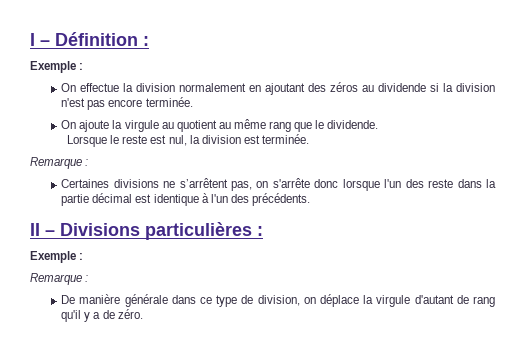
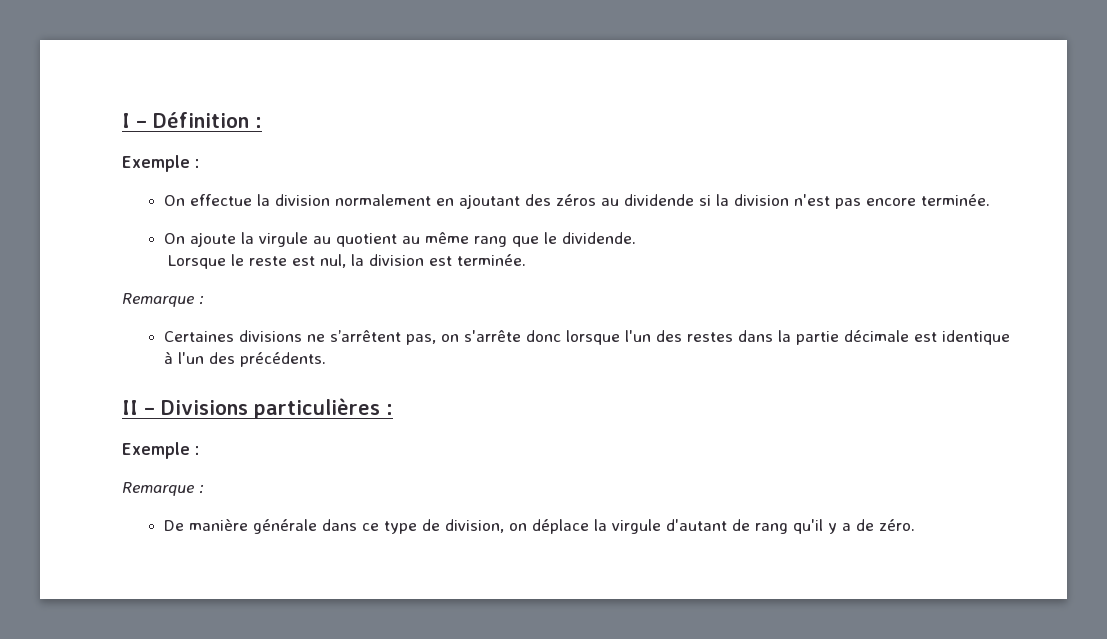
- Certaines divisions ne s’arrêtent pas, on s'arrête donc lorsque l'un des reste dans la partie décimal est identique à l'un des précédents.
+ Certaines divisions ne s’arrêtent pas, on s'arrête donc lorsque l'un des restes dans la partie décimale est identique à l'un des précédents.

